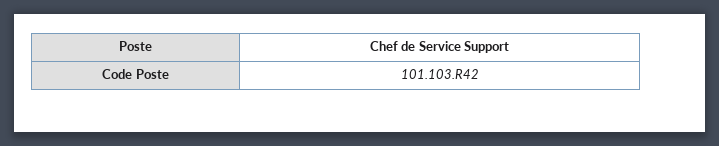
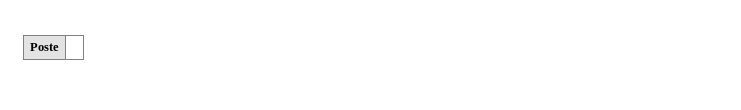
- Poste | Chef de Service Support
- Code Poste | 101.103.R42
+ Poste |

